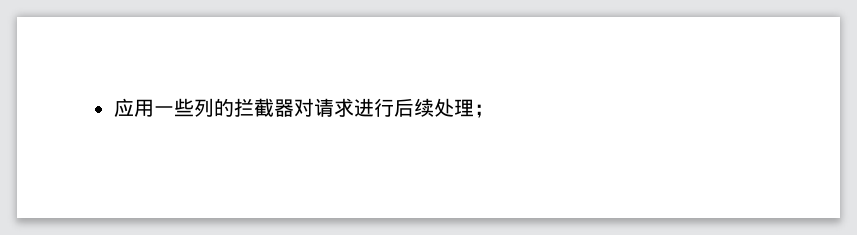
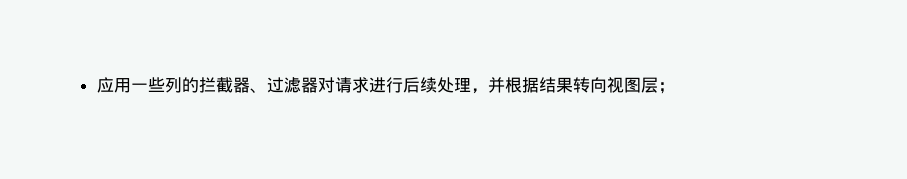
- 应用一些列的拦截器对请求进行后续处理；
+ 应用一些列的拦截器、过滤器对请求进行后续处理，并根据结果转向视图层；

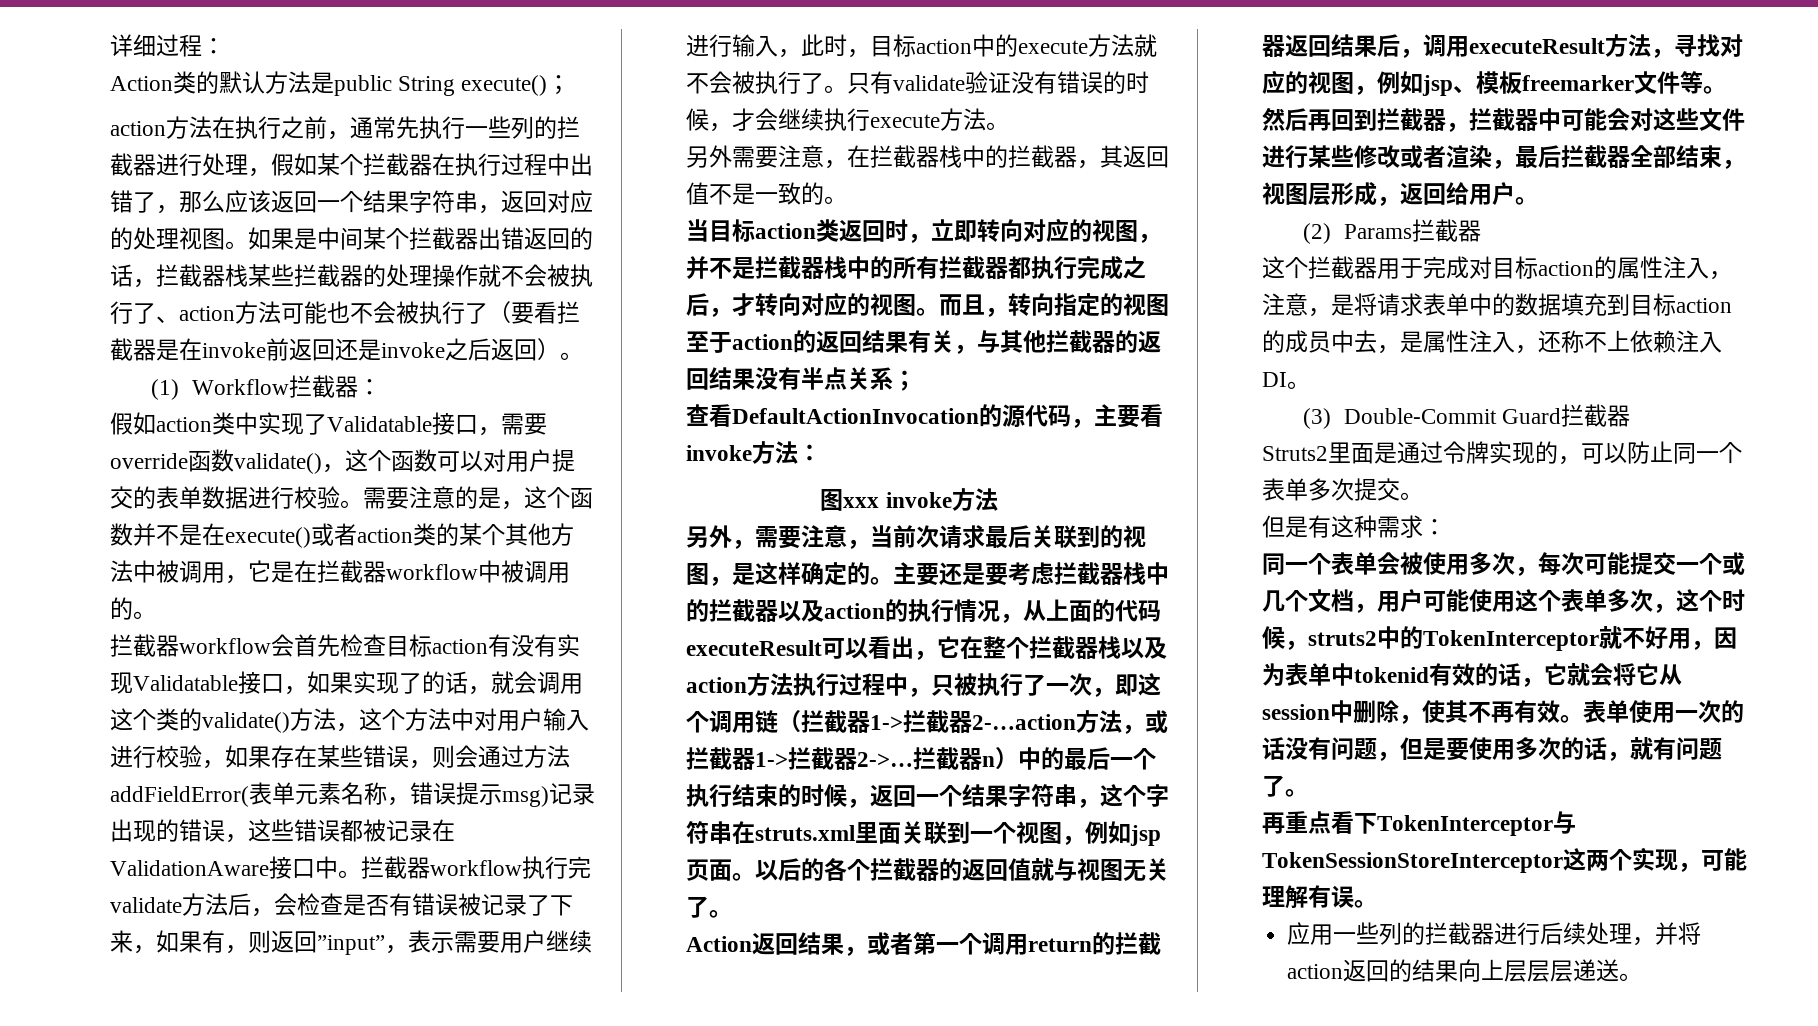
+ 详细过程：
+ Action类的默认方法是public String execute()；
+ action方法在执行之前，通常先执行一些列的拦截器进行处理，假如某个拦截器在执行过程中出错了，那么应该返回一个结果字符串，返回对应的处理视图。如果是中间某个拦截器出错返回的话，拦截器栈某些拦截器的处理操作就不会被执行了、action方法可能也不会被执行了（要看拦截器是在invoke前返回还是invoke之后返回）。
+ (1) Workflow拦截器：
+ 假如action类中实现了Validatable接口，需要override函数validate()，这个函数可以对用户提交的表单数据进行校验。需要注意的是，这个函数并不是在execute()或者action类的某个其他方法中被调用，它是在拦截器workflow中被调用的。
+ 拦截器workflow会首先检查目标action有没有实现Validatable接口，如果实现了的话，就会调用这个类的validate()方法，这个方法中对用户输入进行校验，如果存在某些错误，则会通过方法addFieldError(表单元素名称，错误提示msg)记录出现的错误，这些错误都被记录在ValidationAware接口中。拦截器workflow执行完validate方法后，会检查是否有错误被记录了下来，如果有，则返回”input”，表示需要用户继续进行输入，此时，目标action中的execute方法就不会被执行了。只有validate验证没有错误的时候，才会继续执行execute方法。
+ 另外需要注意，在拦截器栈中的拦截器，其返回值不是一致的。
+ 当目标action类返回时，立即转向对应的视图，并不是拦截器栈中的所有拦截器都执行完成之后，才转向对应的视图。而且，转向指定的视图至于action的返回结果有关，与其他拦截器的返回结果没有半点关系；
+ 查看DefaultActionInvocation的源代码，主要看invoke方法：
+ 图xxx invoke方法
+ 另外，需要注意，当前次请求最后关联到的视图，是这样确定的。主要还是要考虑拦截器栈中的拦截器以及action的执行情况，从上面的代码executeResult可以看出，它在整个拦截器栈以及action方法执行过程中，只被执行了一次，即这个调用链（拦截器1->拦截器2-…action方法，或拦截器1->拦截器2->…拦截器n）中的最后一个执行结束的时候，返回一个结果字符串，这个字符串在struts.xml里面关联到一个视图，例如jsp页面。以后的各个拦截器的返回值就与视图无关了。
+ Action返回结果，或者第一个调用return的拦截器返回结果后，调用executeResult方法，寻找对应的视图，例如jsp、模板freemarker文件等。然后再回到拦截器，拦截器中可能会对这些文件进行某些修改或者渲染，最后拦截器全部结束，视图层形成，返回给用户。
+ (2) Params拦截器
+ 这个拦截器用于完成对目标action的属性注入，注意，是将请求表单中的数据填充到目标action的成员中去，是属性注入，还称不上依赖注入DI。
+ (3) Double-Commit Guard拦截器
+ Struts2里面是通过令牌实现的，可以防止同一个表单多次提交。
+ 但是有这种需求：
+ 同一个表单会被使用多次，每次可能提交一个或几个文档，用户可能使用这个表单多次，这个时候，struts2中的TokenInterceptor就不好用，因为表单中tokenid有效的话，它就会将它从session中删除，使其不再有效。表单使用一次的话没有问题，但是要使用多次的话，就有问题了。
+ 再重点看下TokenInterceptor与TokenSessionStoreInterceptor这两个实现，可能理解有误。
- 应用一些列的拦截器、过滤器对请求进行后续处理，并根据结果转向视图层；
+ 应用一些列的拦截器进行后续处理，并将action返回的结果向上层层层递送。

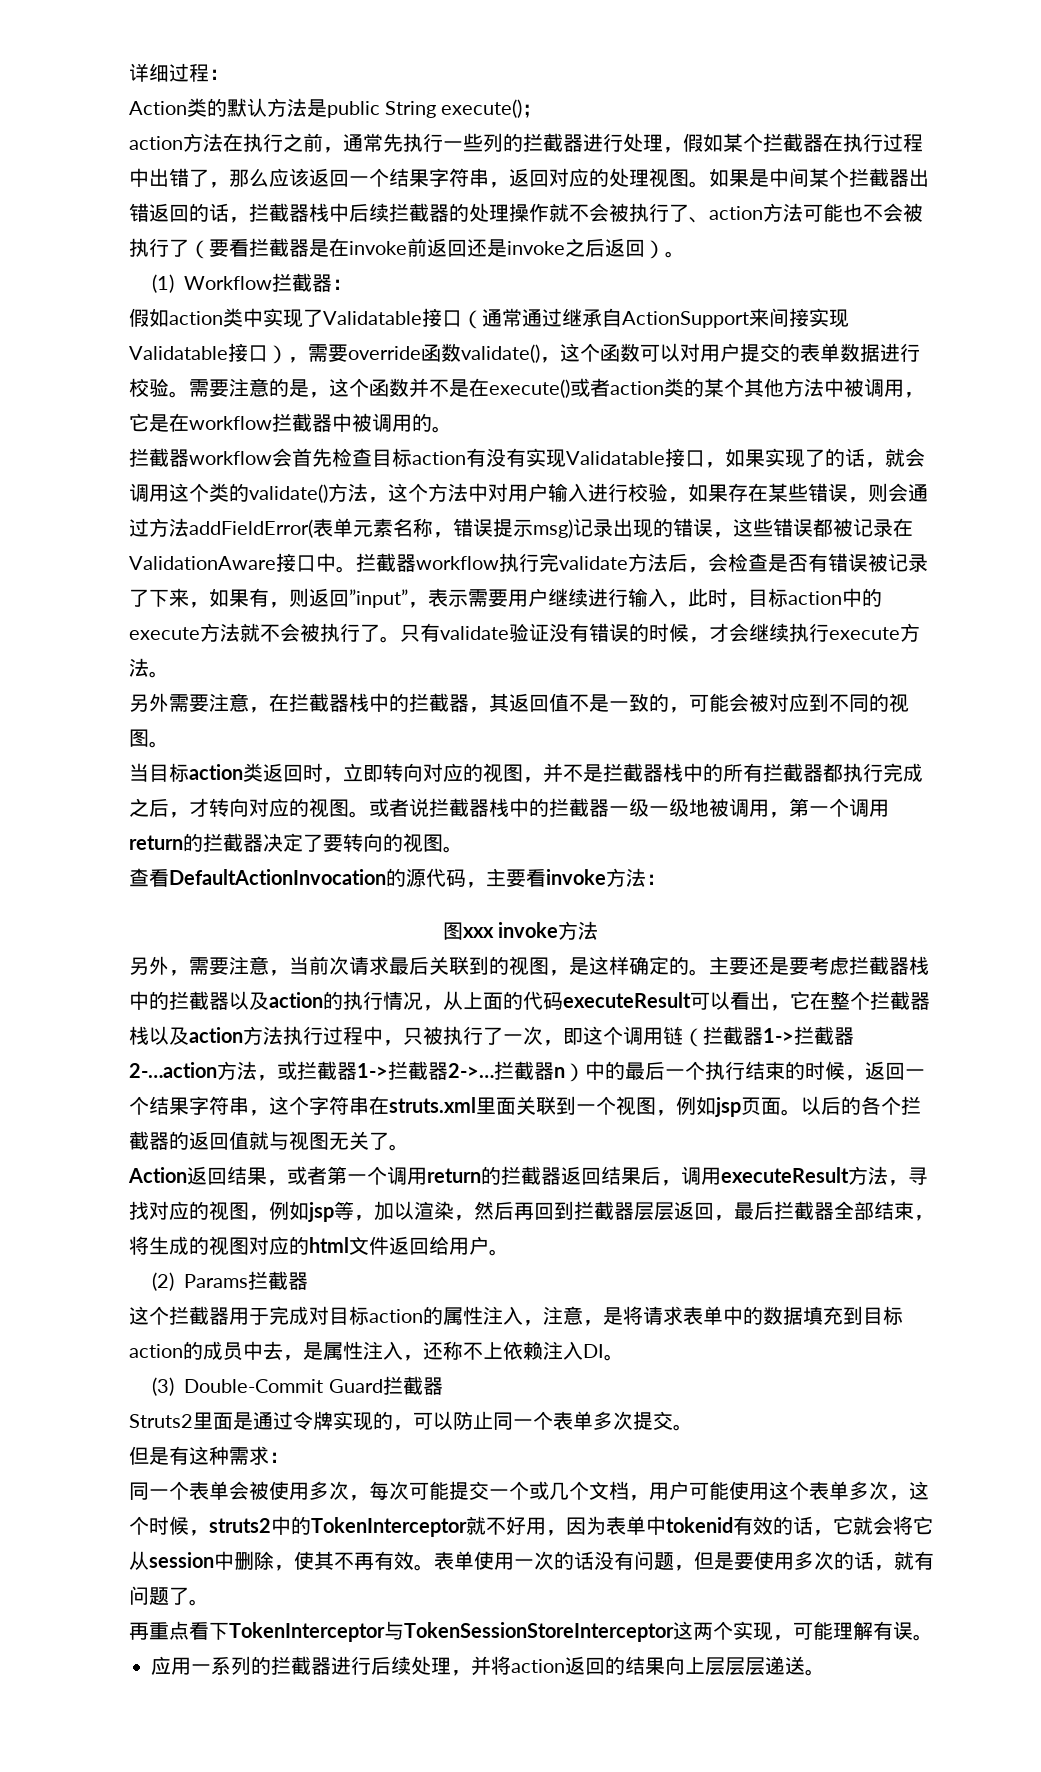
- 如果是中间某个拦截器出错返回的话，拦截器栈某些拦截器的处理操作就不会被执行了、action方法可能也不会被执行了（要看拦截器是在invoke前返回还是invoke之后返回）。
+ 如果是中间某个拦截器出错返回的话，拦截器栈中后续拦截器的处理操作就不会被执行了、action方法可能也不会被执行了（要看拦截器是在invoke前返回还是invoke之后返回）。
- 假如action类中实现了Validatable接口，需要override函数validate()，这个函数可以对用户提交的表单数据进行校验。
+ 假如action类中实现了Validatable接口（通常通过继承自ActionSupport来间接实现Validatable接口），需要override函数validate()，这个函数可以对用户提交的表单数据进行校验。
- 需要注意的是，这个函数并不是在execute()或者action类的某个其他方法中被调用，它是在拦截器workflow中被调用的。
+ 需要注意的是，这个函数并不是在execute()或者action类的某个其他方法中被调用，它是在workflow拦截器中被调用的。
- 另外需要注意，在拦截器栈中的拦截器，其返回值不是一致的。
+ 另外需要注意，在拦截器栈中的拦截器，其返回值不是一致的，可能会被对应到不同的视图。
- 而且，转向指定的视图至于action的返回结果有关，与其他拦截器的返回结果没有半点关系；
+ 或者说拦截器栈中的拦截器一级一级地被调用，第一个调用return的拦截器决定了要转向的视图。
- Action返回结果，或者第一个调用return的拦截器返回结果后，调用executeResult方法，寻找对应的视图，例如jsp、模板freemarker文件等。然后再回到拦截器，拦截器中可能会对这些文件进行某些修改或者渲染，最后拦截器全部结束，视图层形成，返回给用户。
+ Action返回结果，或者第一个调用return的拦截器返回结果后，调用executeResult方法，寻找对应的视图，例如jsp等，加以渲染，然后再回到拦截器层层返回，最后拦截器全部结束，将生成的视图对应的html文件返回给用户。
- 应用一些列的拦截器进行后续处理，并将action返回的结果向上层层层递送。
+ 应用一系列的拦截器进行后续处理，并将action返回的结果向上层层层递送。

